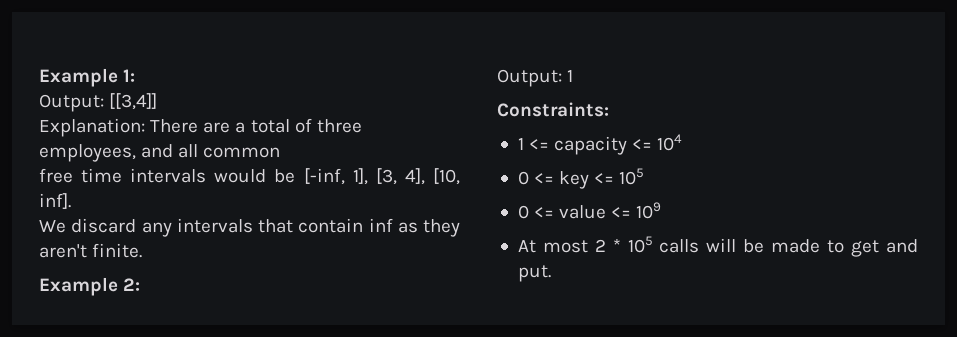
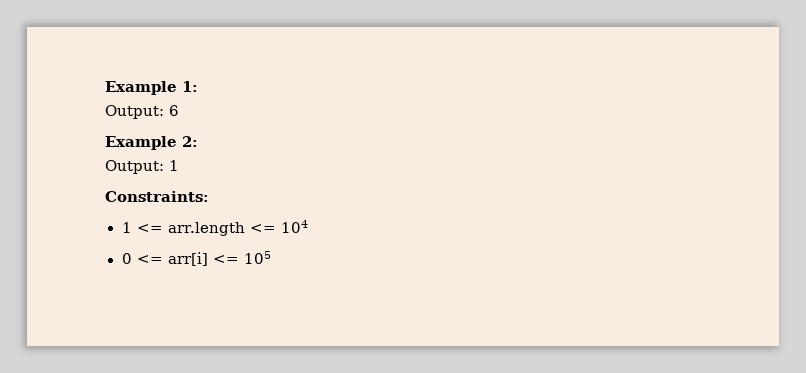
- Output: [[3,4]]
- Explanation: There are a total of three employees, and all common
- free time intervals would be [-inf, 1], [3, 4], [10, inf].
- We discard any intervals that contain inf as they aren't finite.
+ Output: 6
- 1 <= capacity <= 104
+ 1 <= arr.length <= 104
- 0 <= key <= 105
+ 0 <= arr[i] <= 105
- 0 <= value <= 109
- At most 2 * 105 calls will be made to get and put.

